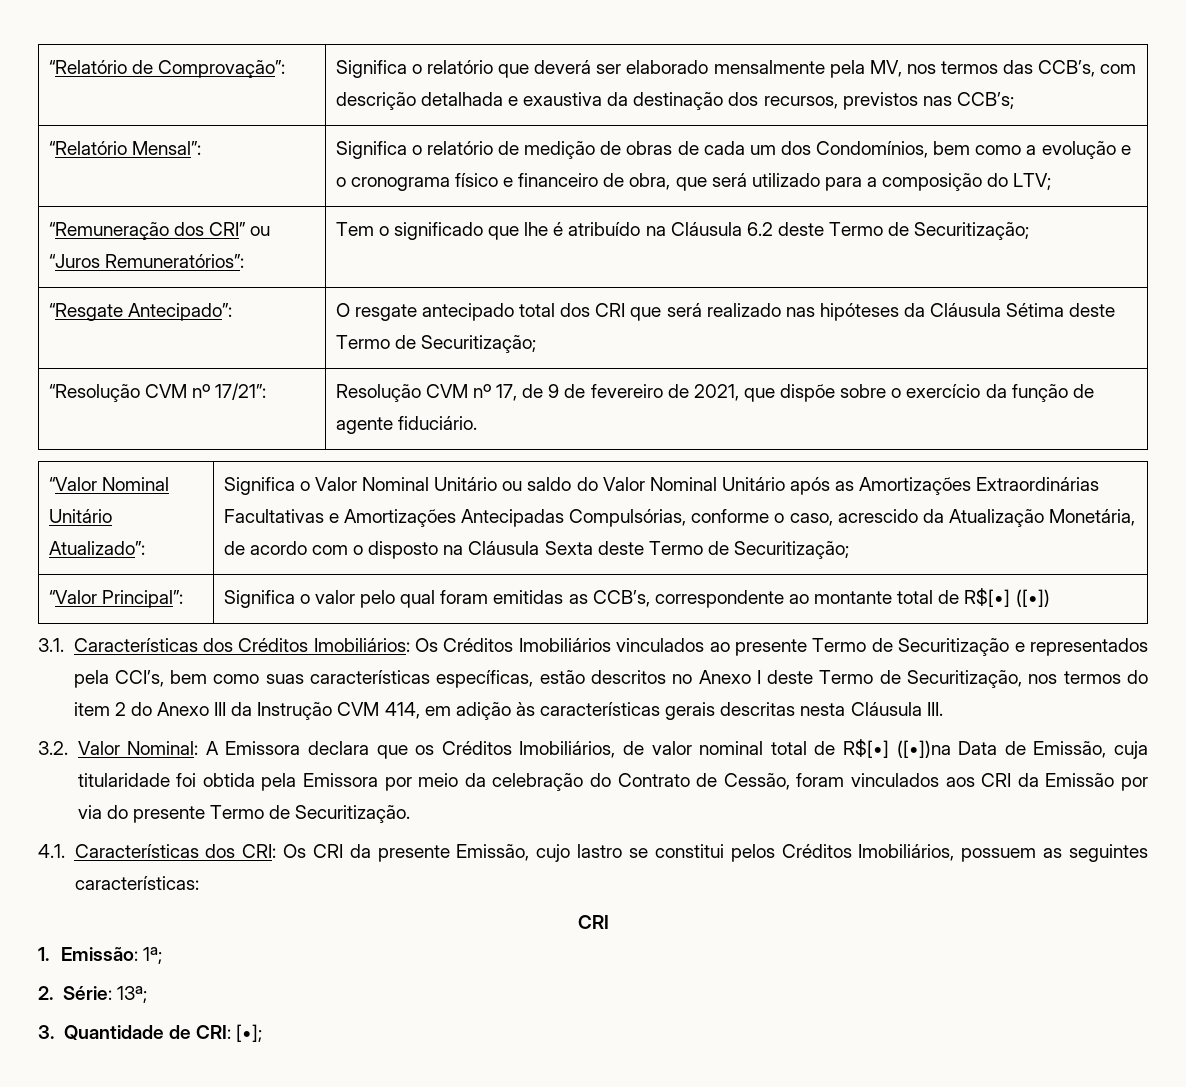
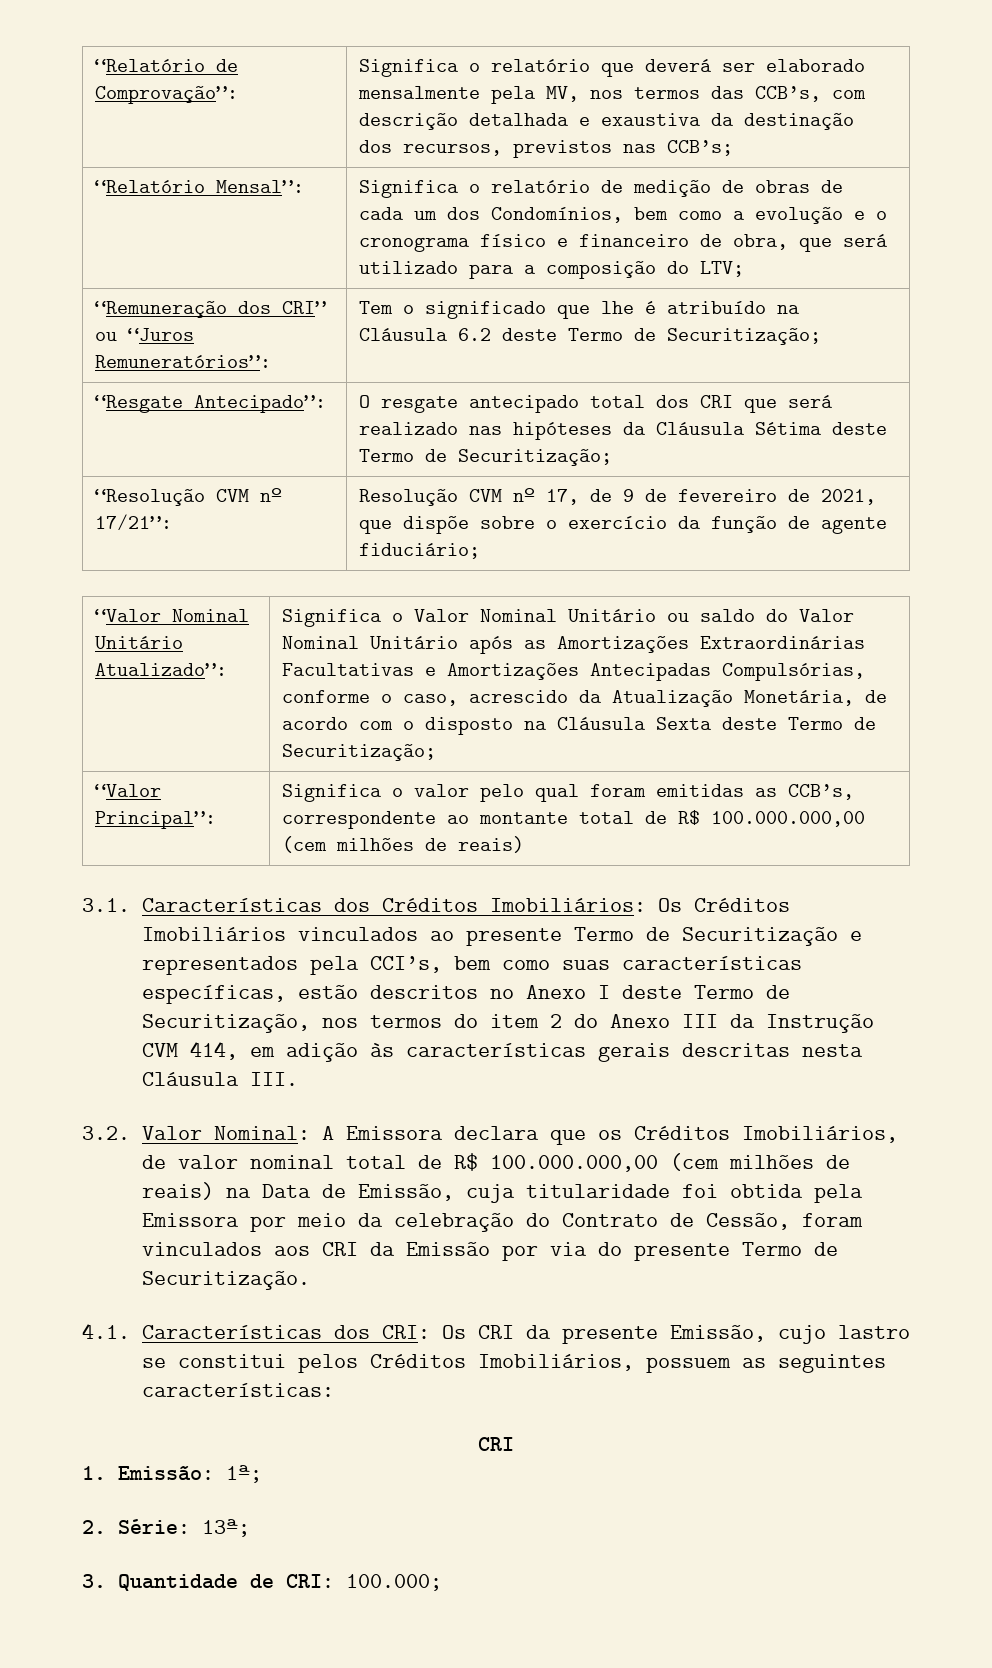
- “Resolução CVM nº 17/21”: | Resolução CVM nº 17, de 9 de fevereiro de 2021, que dispõe sobre o exercício da função de agente fiduciário.
+ “Resolução CVM nº 17/21”: | Resolução CVM nº 17, de 9 de fevereiro de 2021, que dispõe sobre o exercício da função de agente fiduciário;
- “Valor Principal”: | Significa o valor pelo qual foram emitidas as CCB’s, correspondente ao montante total de R$[•] ([•])
+ “Valor Principal”: | Significa o valor pelo qual foram emitidas as CCB’s, correspondente ao montante total de R$ 100.000.000,00 (cem milhões de reais)
- 3.2. Valor Nominal: A Emissora declara que os Créditos Imobiliários, de valor nominal total de R$[•] ([•])na Data de Emissão, cuja titularidade foi obtida pela Emissora por meio da celebração do Contrato de Cessão, foram vinculados aos CRI da Emissão por via do presente Termo de Securitização.
+ 3.2. Valor Nominal: A Emissora declara que os Créditos Imobiliários, de valor nominal total de R$ 100.000.000,00 (cem milhões de reais) na Data de Emissão, cuja titularidade foi obtida pela Emissora por meio da celebração do Contrato de Cessão, foram vinculados aos CRI da Emissão por via do presente Termo de Securitização.
- 3. Quantidade de CRI: [•];
+ 3. Quantidade de CRI: 100.000;

